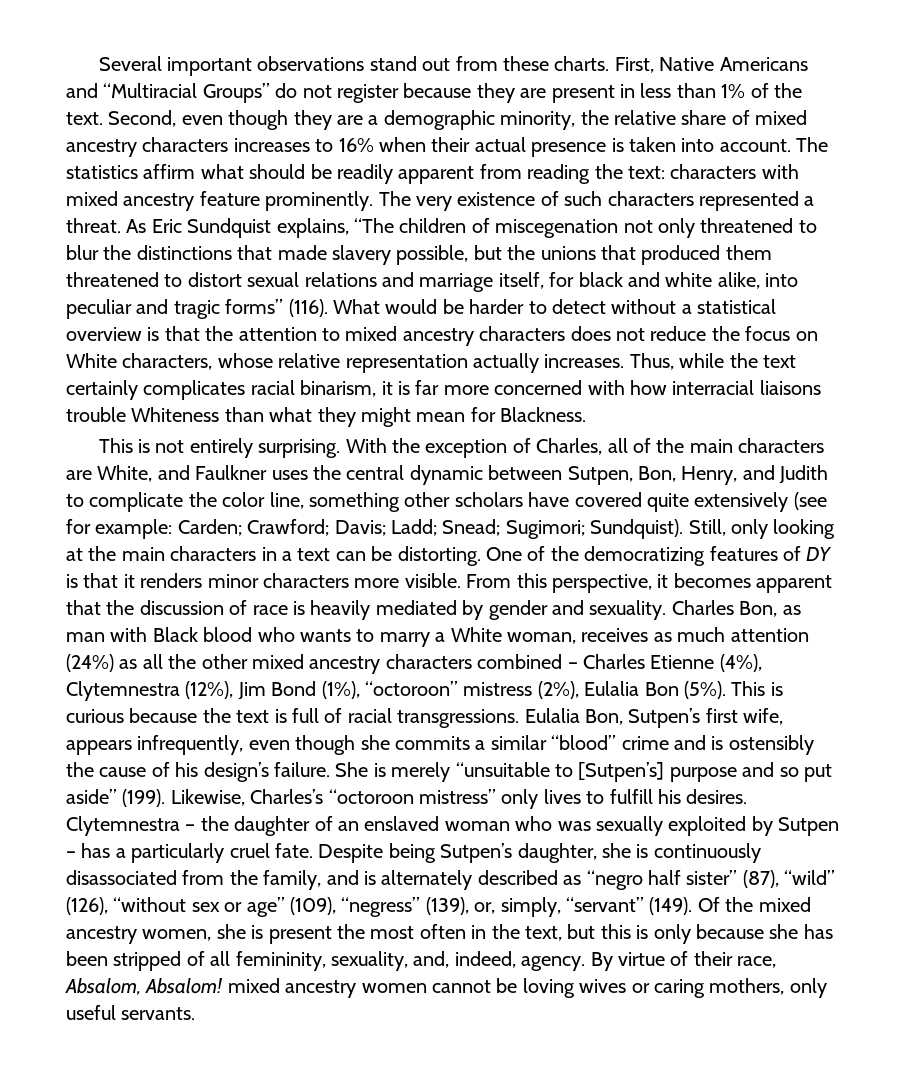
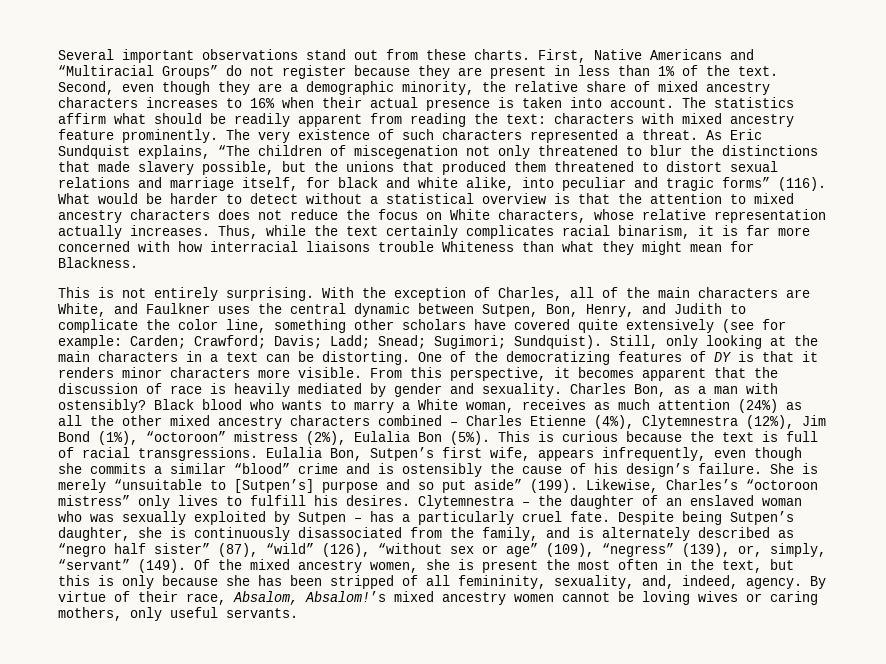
- Charles Bon, as man with Black blood who wants to marry a White woman, receives as much attention (24%) as all the other mixed ancestry characters combined – Charles Etienne (4%), Clytemnestra (12%), Jim Bond (1%), “octoroon” mistress (2%), Eulalia Bon (5%).
+ Charles Bon, as a man with ostensibly? Black blood who wants to marry a White woman, receives as much attention (24%) as all the other mixed ancestry characters combined – Charles Etienne (4%), Clytemnestra (12%), Jim Bond (1%), “octoroon” mistress (2%), Eulalia Bon (5%).
- By virtue of their race, Absalom, Absalom! mixed ancestry women cannot be loving wives or caring mothers, only useful servants.
+ By virtue of their race, Absalom, Absalom!’s mixed ancestry women cannot be loving wives or caring mothers, only useful servants.

